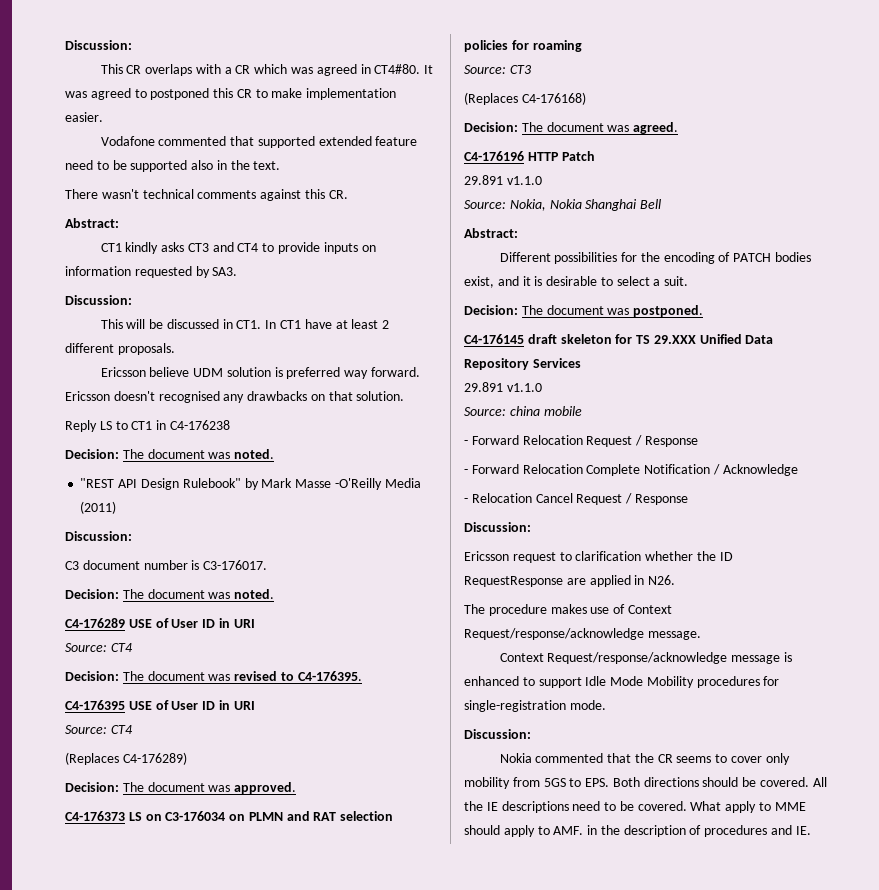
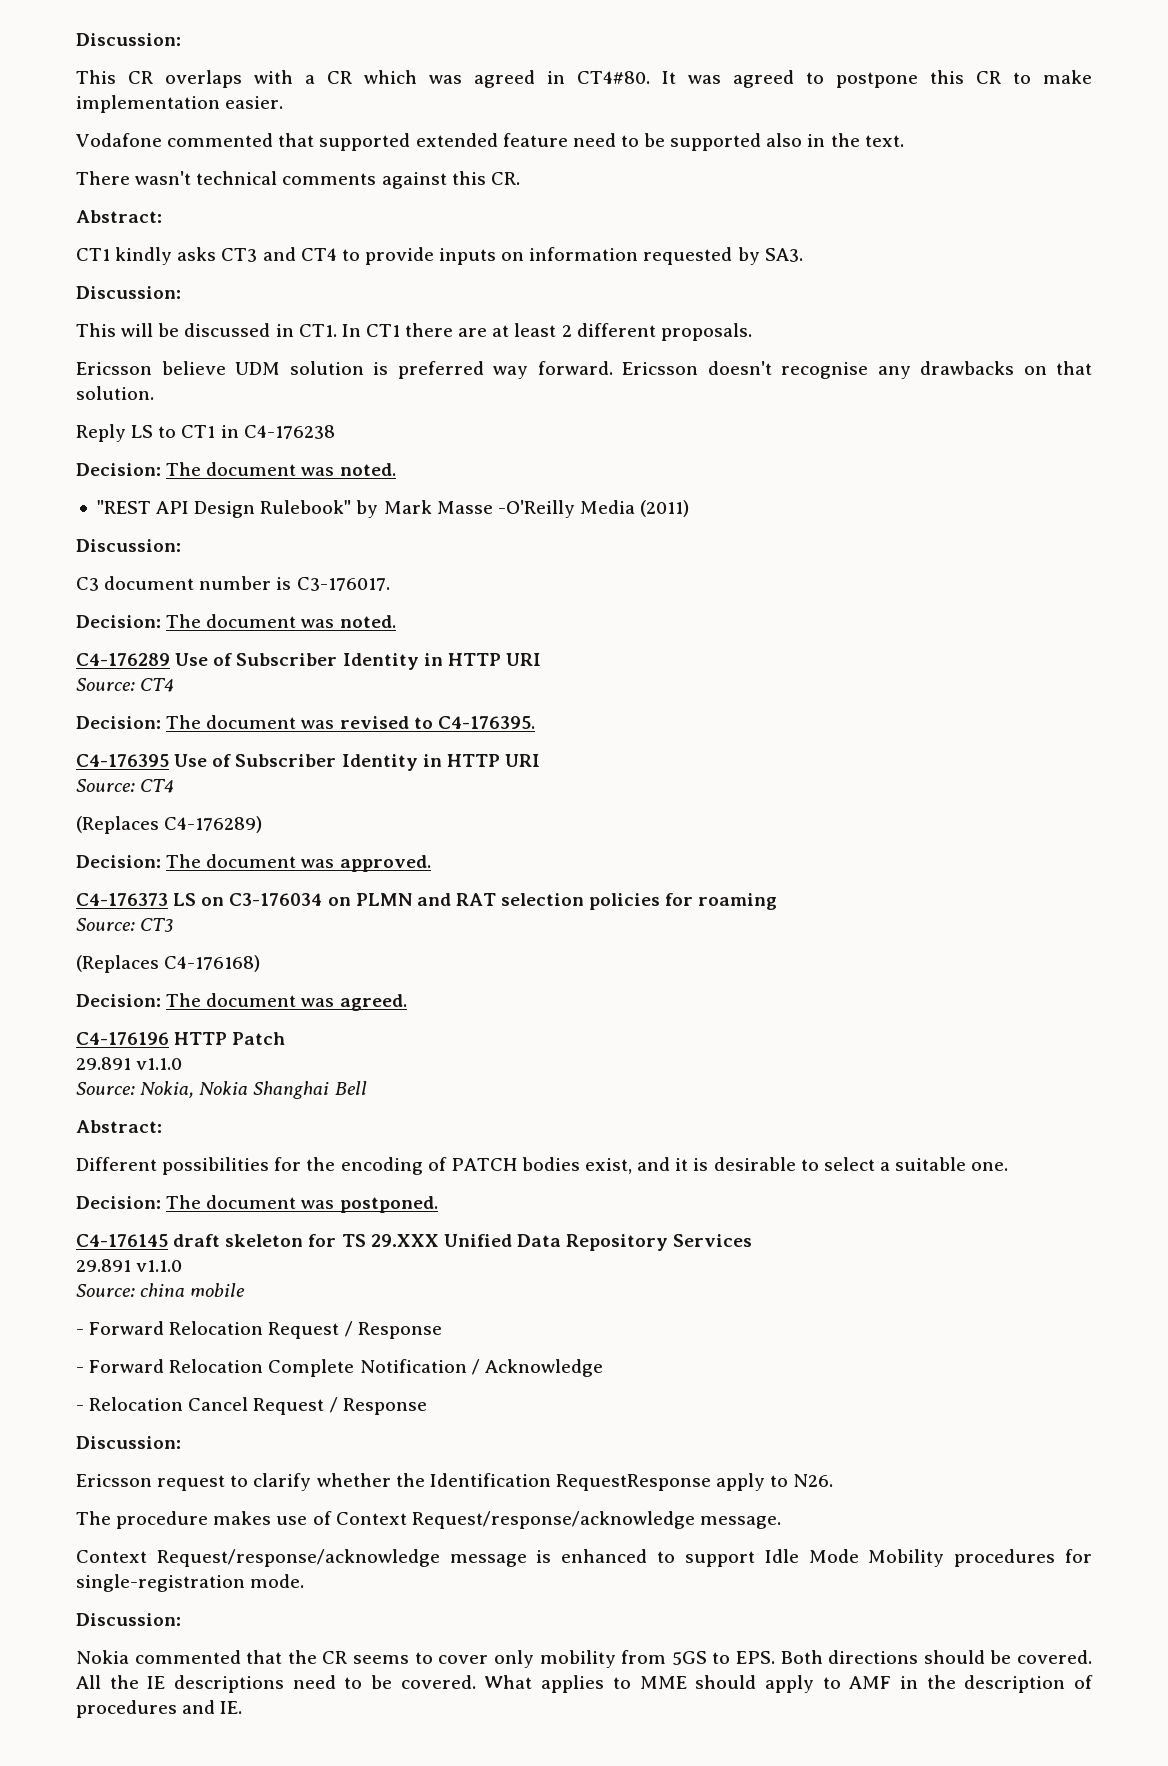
- It was agreed to postponed this CR to make implementation easier.
+ It was agreed to postpone this CR to make implementation easier.
- This will be discussed in CT1. In CT1 have at least 2 different proposals.
+ This will be discussed in CT1. In CT1 there are at least 2 different proposals.
- Ericsson doesn't recognised any drawbacks on that solution.
+ Ericsson doesn't recognise any drawbacks on that solution.
- C4-176289 USE of User ID in URI
+ C4-176289 Use of Subscriber Identity in HTTP URI
- C4-176395 USE of User ID in URI
+ C4-176395 Use of Subscriber Identity in HTTP URI
- Different possibilities for the encoding of PATCH bodies exist, and it is desirable to select a suit.
+ Different possibilities for the encoding of PATCH bodies exist, and it is desirable to select a suitable one.
- Ericsson request to clarification whether the ID RequestResponse are applied in N26.
+ Ericsson request to clarify whether the Identification RequestResponse apply to N26.
- What apply to MME should apply to AMF. in the description of procedures and IE.
+ What applies to MME should apply to AMF in the description of procedures and IE.

